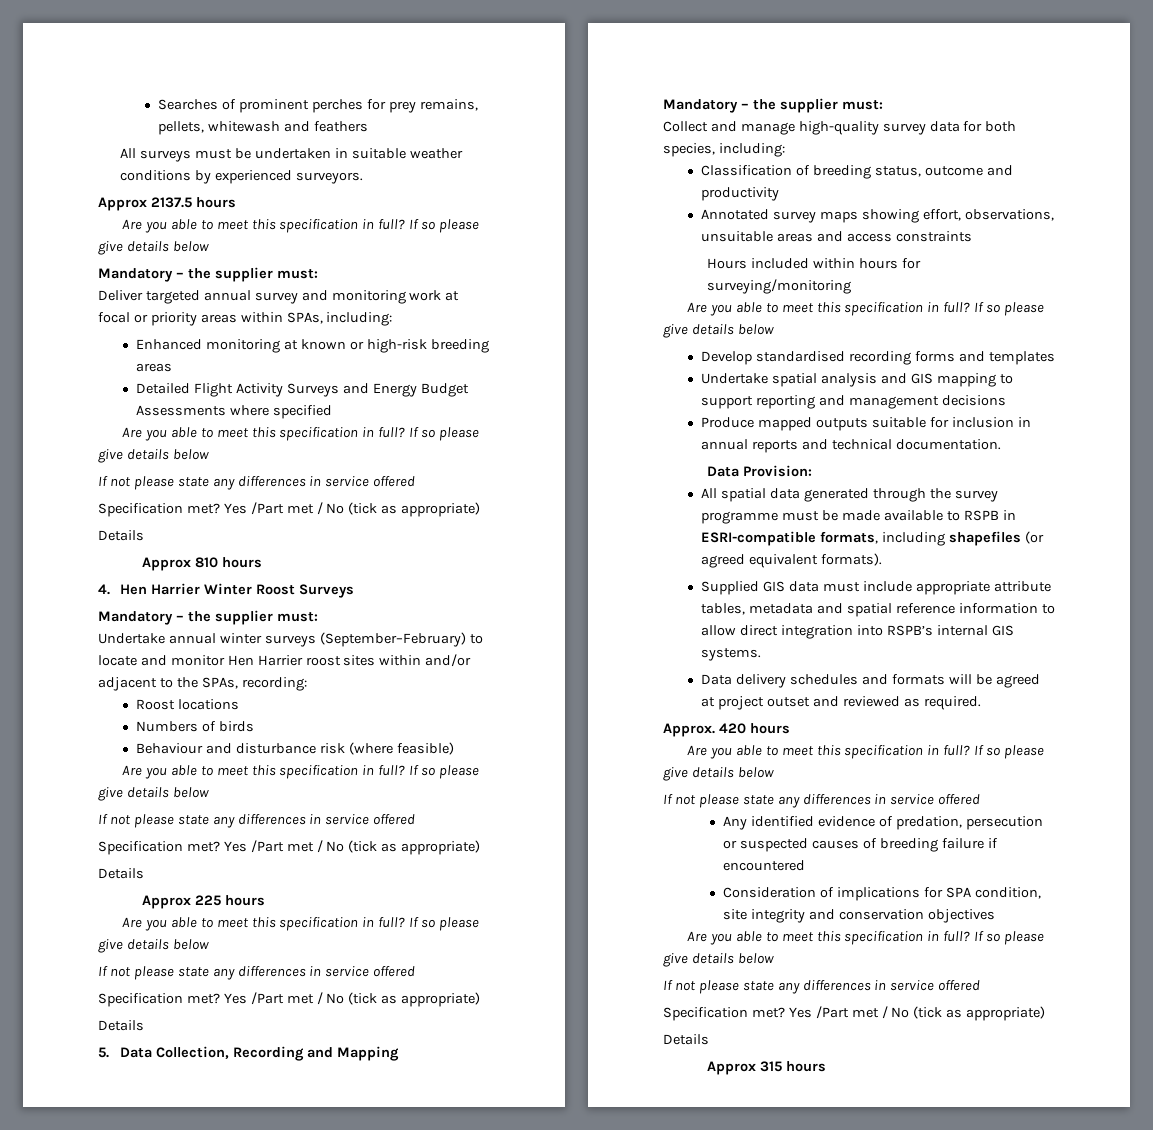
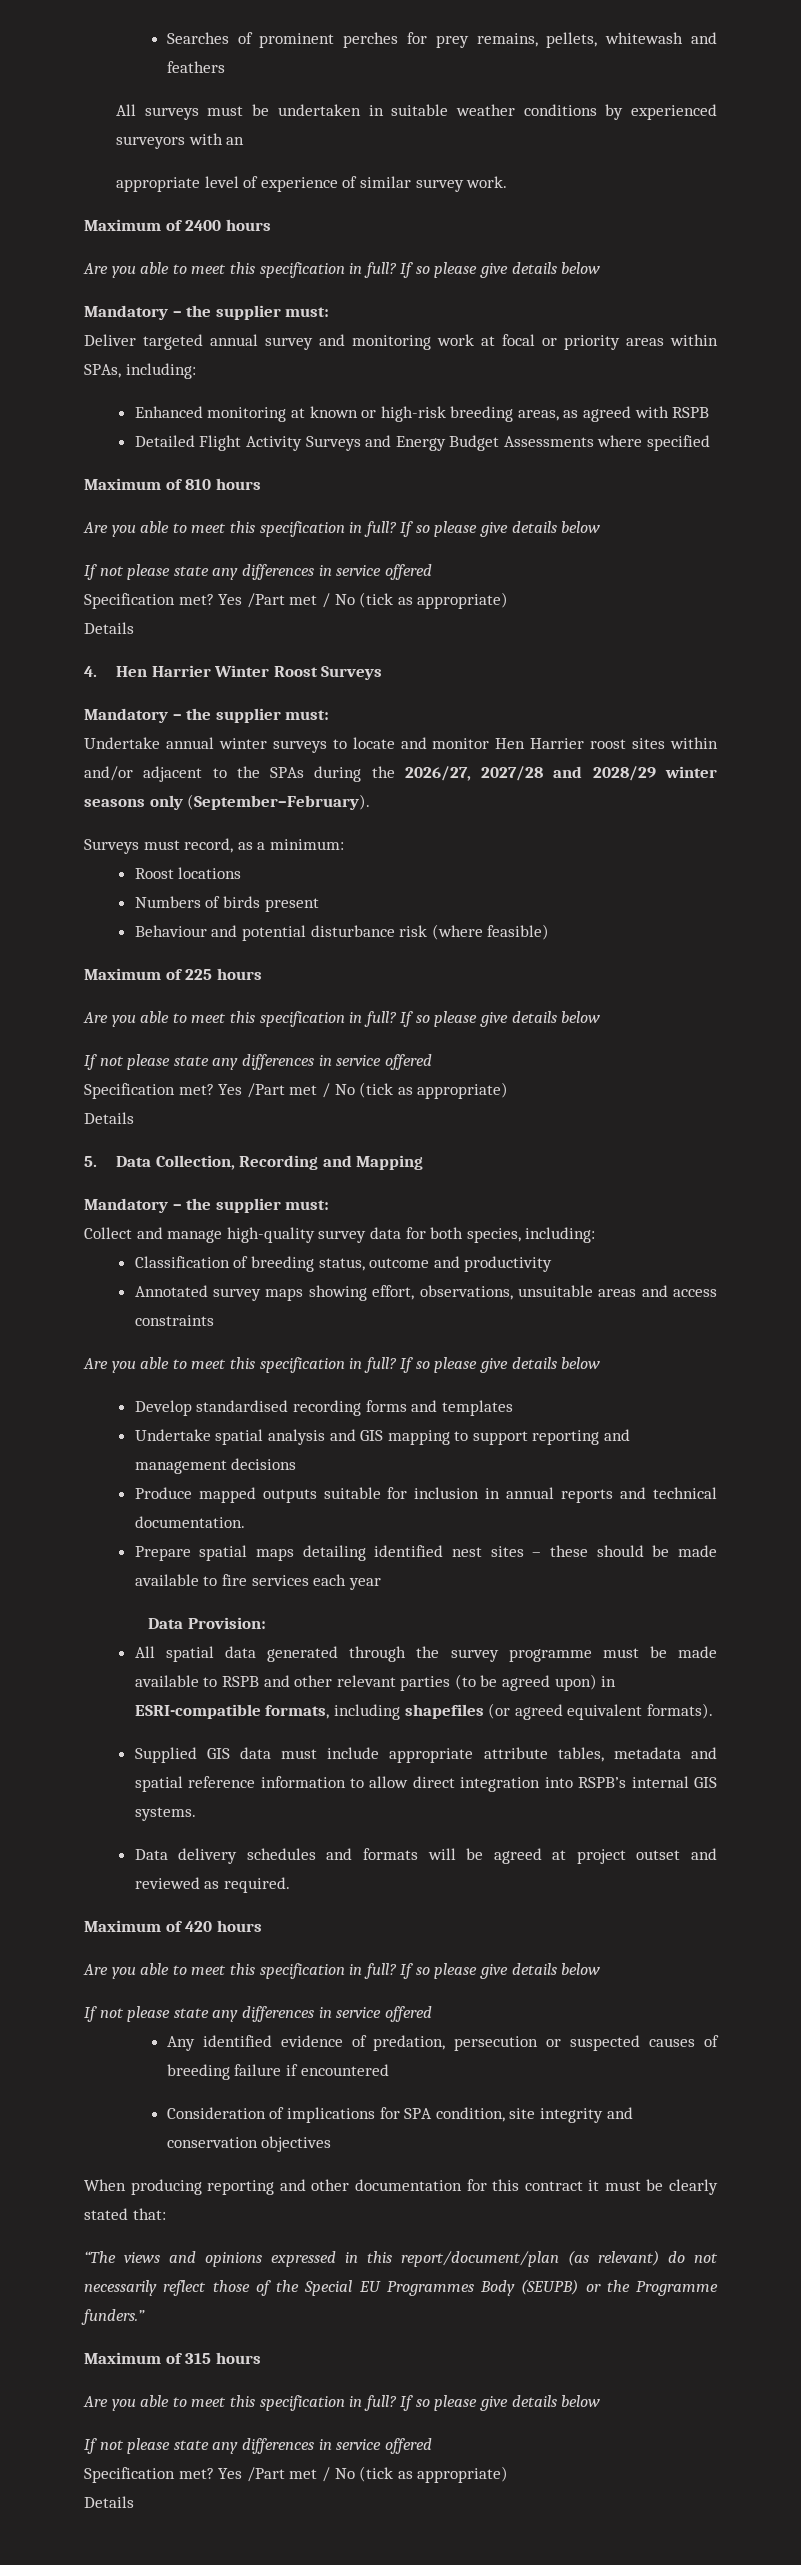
- All surveys must be undertaken in suitable weather conditions by experienced surveyors.
- Approx 2137.5 hours
+ All surveys must be undertaken in suitable weather conditions by experienced surveyors with an
+ appropriate level of experience of similar survey work.
+ Maximum of 2400 hours
- Enhanced monitoring at known or high-risk breeding areas
+ Enhanced monitoring at known or high-risk breeding areas, as agreed with RSPB
+ Maximum of 810 hours
- Approx 810 hours
- Undertake annual winter surveys (September–February) to locate and monitor Hen Harrier roost sites within and/or adjacent to the SPAs, recording:
+ Undertake annual winter surveys to locate and monitor Hen Harrier roost sites within and/or adjacent to the SPAs during the 2026/27, 2027/28 and 2028/29 winter seasons only (September–February).
+ Surveys must record, as a minimum:
- Numbers of birds
+ Numbers of birds present
- Behaviour and disturbance risk (where feasible)
- Are you able to meet this specification in full? If so please give details below
- If not please state any differences in service offered
- Specification met? Yes /Part met / No (tick as appropriate)
- Details
- Approx 225 hours
+ Behaviour and potential disturbance risk (where feasible)
+ Maximum of 225 hours
- Hours included within hours for surveying/monitoring
+ Prepare spatial maps detailing identified nest sites – these should be made available to fire services each year
- All spatial data generated through the survey programme must be made available to RSPB in ESRI-compatible formats, including shapefiles (or agreed equivalent formats).
+ All spatial data generated through the survey programme must be made available to RSPB and other relevant parties (to be agreed upon) in ESRI-compatible formats, including shapefiles (or agreed equivalent formats).
- Approx. 420 hours
+ Maximum of 420 hours
+ When producing reporting and other documentation for this contract it must be clearly stated that:
+ “The views and opinions expressed in this report/document/plan (as relevant) do not necessarily reflect those of the Special EU Programmes Body (SEUPB) or the Programme funders.”
+ Maximum of 315 hours
- Approx 315 hours

